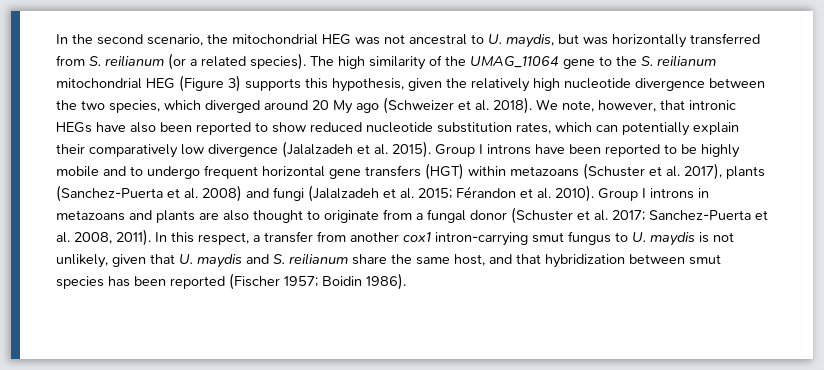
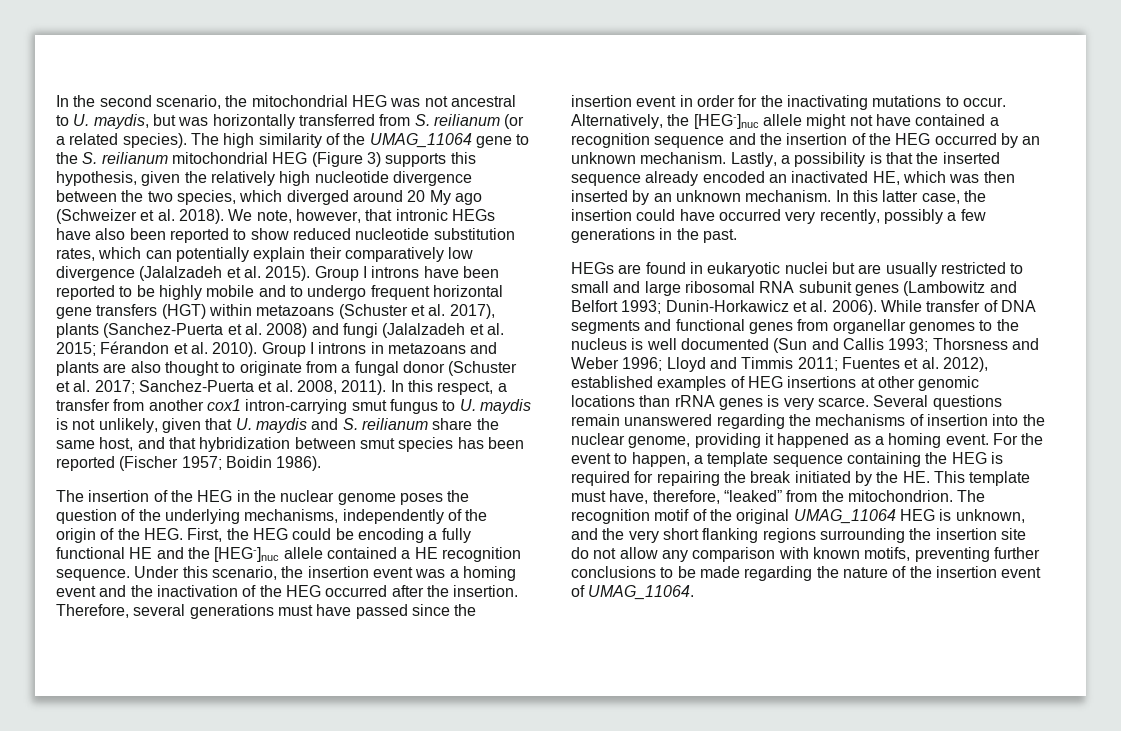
+ The insertion of the HEG in the nuclear genome poses the question of the underlying mechanisms, independently of the origin of the HEG. First, the HEG could be encoding a fully functional HE and the [HEG-]nuc allele contained a HE recognition sequence. Under this scenario, the insertion event was a homing event and the inactivation of the HEG occurred after the insertion. Therefore, several generations must have passed since the insertion event in order for the inactivating mutations to occur. Alternatively, the [HEG-]nuc allele might not have contained a recognition sequence and the insertion of the HEG occurred by an unknown mechanism. Lastly, a possibility is that the inserted sequence already encoded an inactivated HE, which was then inserted by an unknown mechanism. In this latter case, the insertion could have occurred very recently, possibly a few generations in the past.
+ HEGs are found in eukaryotic nuclei but are usually restricted to small and large ribosomal RNA subunit genes (Lambowitz and Belfort 1993; Dunin-Horkawicz et al. 2006). While transfer of DNA segments and functional genes from organellar genomes to the nucleus is well documented (Sun and Callis 1993; Thorsness and Weber 1996; Lloyd and Timmis 2011; Fuentes et al. 2012), established examples of HEG insertions at other genomic locations than rRNA genes is very scarce. Several questions remain unanswered regarding the mechanisms of insertion into the nuclear genome, providing it happened as a homing event. For the event to happen, a template sequence containing the HEG is required for repairing the break initiated by the HE. This template must have, therefore, “leaked” from the mitochondrion. The recognition motif of the original UMAG_11064 HEG is unknown, and the very short flanking regions surrounding the insertion site do not allow any comparison with known motifs, preventing further conclusions to be made regarding the nature of the insertion event of UMAG_11064.

